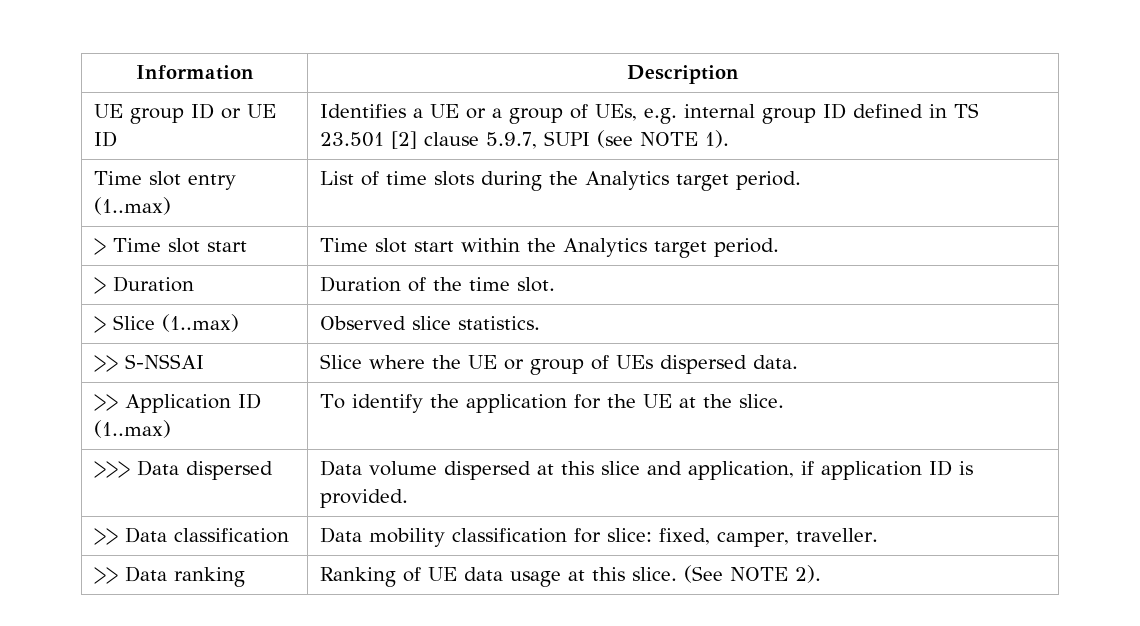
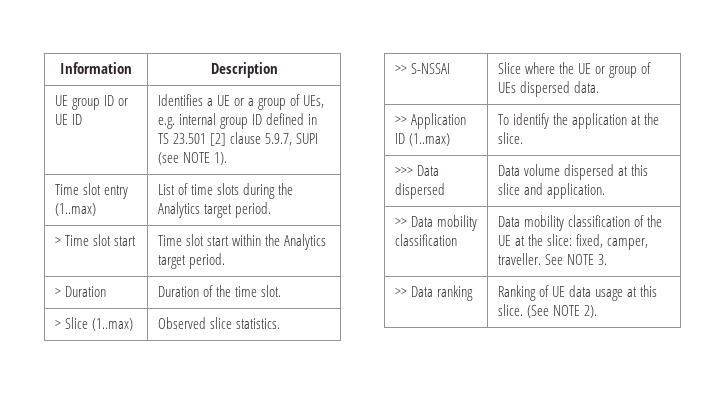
- >> Application ID (1..max) | To identify the application for the UE at the slice.
+ >> Application ID (1..max) | To identify the application at the slice.
- >>> Data dispersed | Data volume dispersed at this slice and application, if application ID is provided.
- >> Data classification | Data mobility classification for slice: fixed, camper, traveller.
+ >>> Data dispersed | Data volume dispersed at this slice and application.
+ >> Data mobility classification | Data mobility classification of the UE at the slice: fixed, camper, traveller. See NOTE 3.

